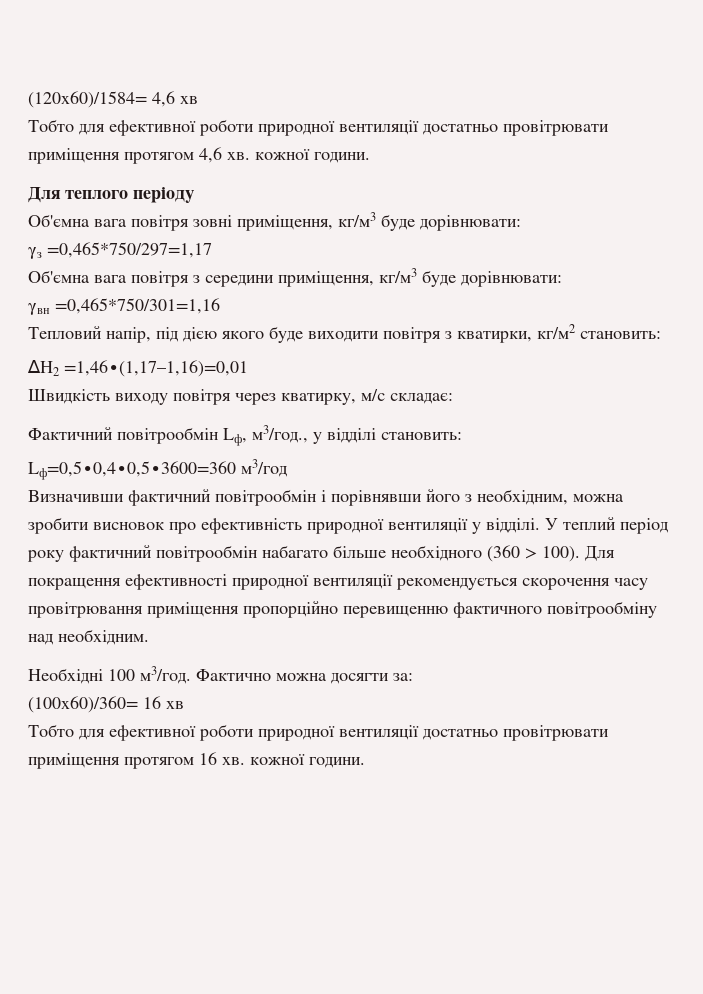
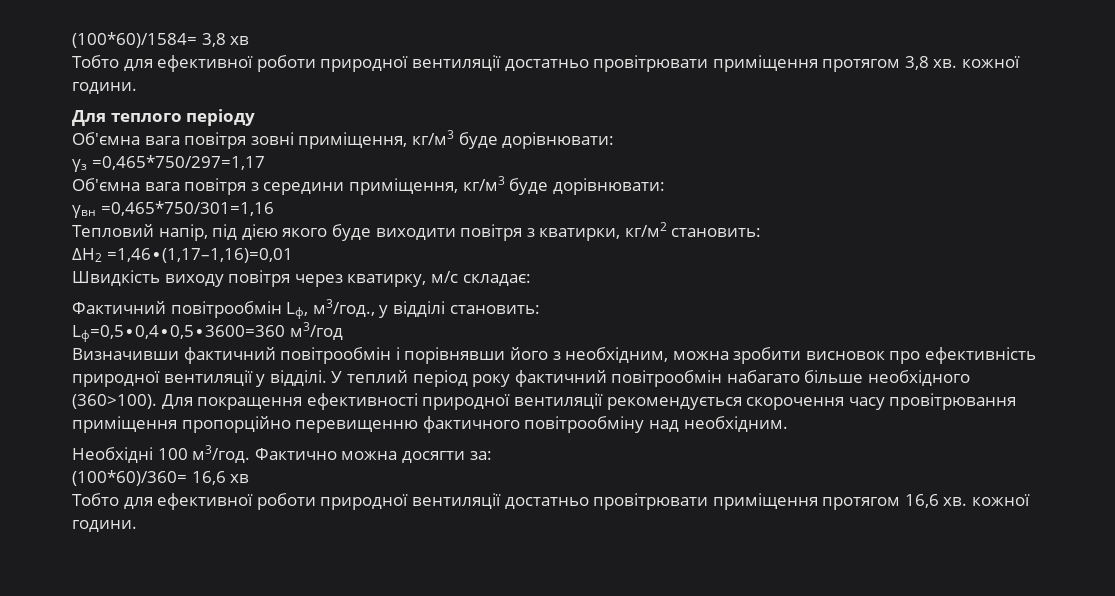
- (120х60)/1584= 4,6 хв
+ (100*60)/1584= 3,8 хв
- Тобто для ефективної роботи природної вентиляції достатньо провітрювати приміщення протягом 4,6 хв. кожної години.
+ Тобто для ефективної роботи природної вентиляції достатньо провітрювати приміщення протягом 3,8 хв. кожної години.
- У теплий період року фактичний повітрообмін набагато більше необхідного (360 > 100).
+ У теплий період року фактичний повітрообмін набагато більше необхідного (360>100).
- (100х60)/360= 16 хв
+ (100*60)/360= 16,6 хв
- Тобто для ефективної роботи природної вентиляції достатньо провітрювати приміщення протягом 16 хв. кожної години.
+ Тобто для ефективної роботи природної вентиляції достатньо провітрювати приміщення протягом 16,6 хв. кожної години.

